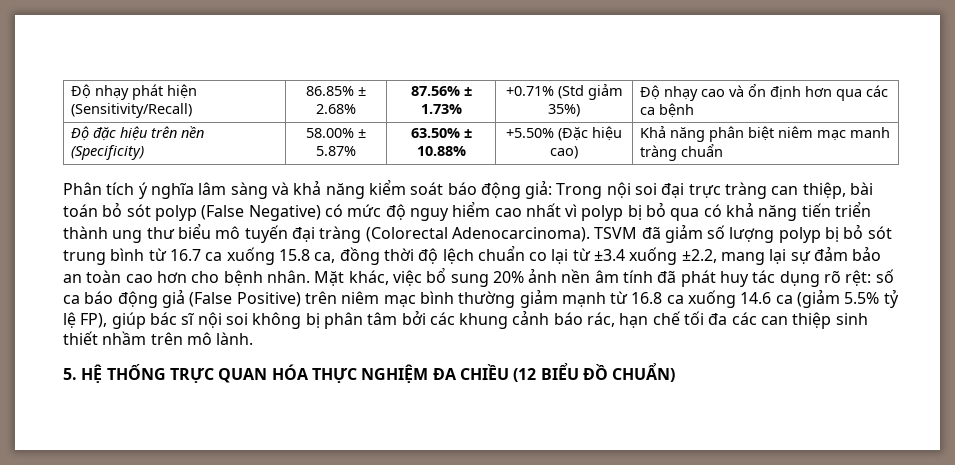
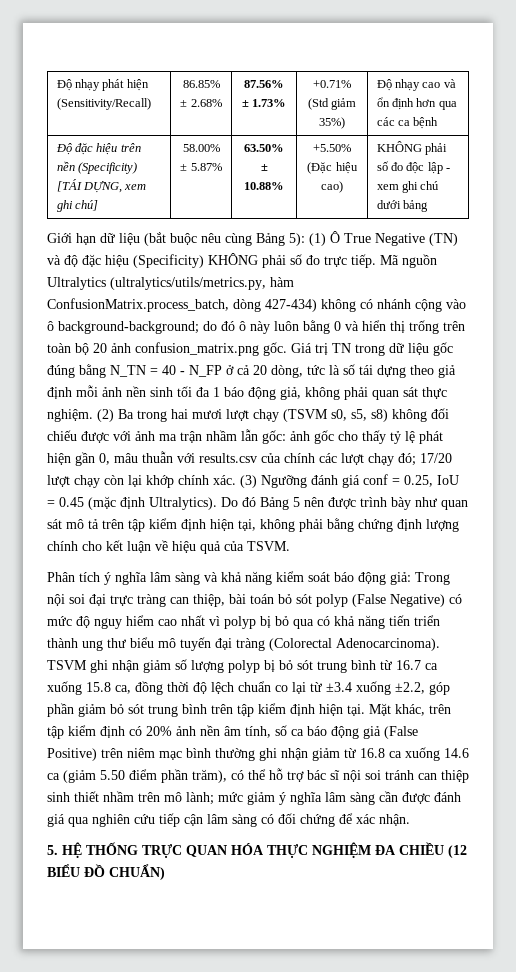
- Độ đặc hiệu trên nền (Specificity) | 58.00% ± 5.87% | 63.50% ± 10.88% | +5.50% (Đặc hiệu cao) | Khả năng phân biệt niêm mạc manh tràng chuẩn
+ Độ đặc hiệu trên nền (Specificity) [TÁI DỰNG, xem ghi chú] | 58.00% ± 5.87% | 63.50% ± 10.88% | +5.50% (Đặc hiệu cao) | KHÔNG phải số đo độc lập - xem ghi chú dưới bảng
+ Giới hạn dữ liệu (bắt buộc nêu cùng Bảng 5): (1) Ô True Negative (TN) và độ đặc hiệu (Specificity) KHÔNG phải số đo trực tiếp. Mã nguồn Ultralytics (ultralytics/utils/metrics.py, hàm ConfusionMatrix.process_batch, dòng 427-434) không có nhánh cộng vào ô background-background; do đó ô này luôn bằng 0 và hiển thị trống trên toàn bộ 20 ảnh confusion_matrix.png gốc. Giá trị TN trong dữ liệu gốc đúng bằng N_TN = 40 - N_FP ở cả 20 dòng, tức là số tái dựng theo giả định mỗi ảnh nền sinh tối đa 1 báo động giả, không phải quan sát thực nghiệm. (2) Ba trong hai mươi lượt chạy (TSVM s0, s5, s8) không đối chiếu được với ảnh ma trận nhầm lẫn gốc: ảnh gốc cho thấy tỷ lệ phát hiện gần 0, mâu thuẫn với results.csv của chính các lượt chạy đó; 17/20 lượt chạy còn lại khớp chính xác. (3) Ngưỡng đánh giá conf = 0.25, IoU = 0.45 (mặc định Ultralytics). Do đó Bảng 5 nên được trình bày như quan sát mô tả trên tập kiểm định hiện tại, không phải bằng chứng định lượng chính cho kết luận về hiệu quả của TSVM.
- TSVM đã giảm số lượng polyp bị bỏ sót trung bình từ 16.7 ca xuống 15.8 ca, đồng thời độ lệch chuẩn co lại từ ±3.4 xuống ±2.2, mang lại sự đảm bảo an toàn cao hơn cho bệnh nhân. Mặt khác, việc bổ sung 20% ảnh nền âm tính đã phát huy tác dụng rõ rệt: số ca báo động giả (False Positive) trên niêm mạc bình thường giảm mạnh từ 16.8 ca xuống 14.6 ca (giảm 5.5% tỷ lệ FP), giúp bác sĩ nội soi không bị phân tâm bởi các khung cảnh báo rác, hạn chế tối đa các can thiệp sinh thiết nhầm trên mô lành.
+ TSVM ghi nhận giảm số lượng polyp bị bỏ sót trung bình từ 16.7 ca xuống 15.8 ca, đồng thời độ lệch chuẩn co lại từ ±3.4 xuống ±2.2, góp phần giảm bỏ sót trung bình trên tập kiểm định hiện tại. Mặt khác, trên tập kiểm định có 20% ảnh nền âm tính, số ca báo động giả (False Positive) trên niêm mạc bình thường ghi nhận giảm từ 16.8 ca xuống 14.6 ca (giảm 5.50 điểm phần trăm), có thể hỗ trợ bác sĩ nội soi tránh can thiệp sinh thiết nhầm trên mô lành; mức giảm ý nghĩa lâm sàng cần được đánh giá qua nghiên cứu tiếp cận lâm sàng có đối chứng để xác nhận.

